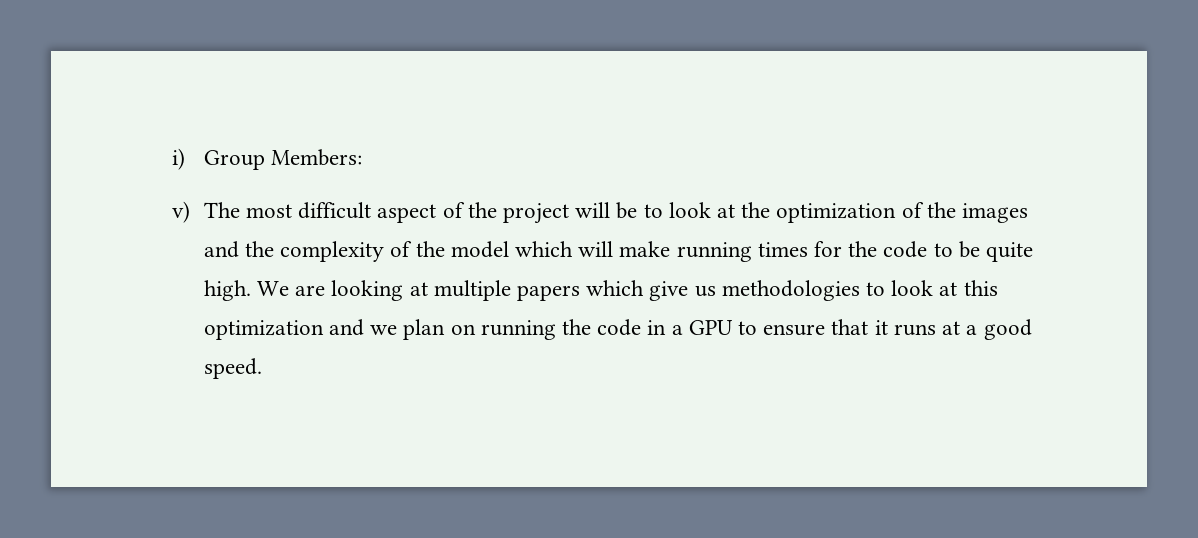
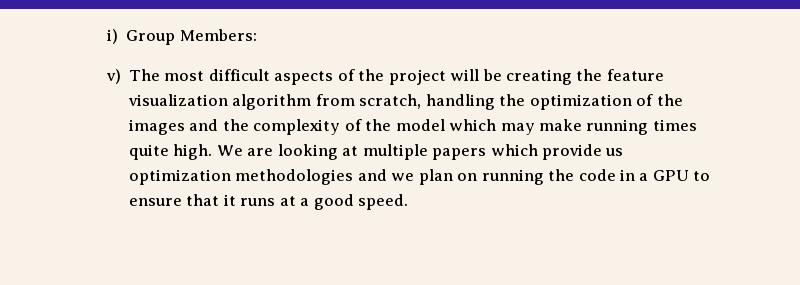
- v) The most difficult aspect of the project will be to look at the optimization of the images and the complexity of the model which will make running times for the code to be quite high.
+ v) The most difficult aspects of the project will be creating the feature visualization algorithm from scratch, handling the optimization of the images and the complexity of the model which may make running times quite high.
- We are looking at multiple papers which give us methodologies to look at this optimization and we plan on running the code in a GPU to ensure that it runs at a good speed.
+ We are looking at multiple papers which provide us optimization methodologies and we plan on running the code in a GPU to ensure that it runs at a good speed.

